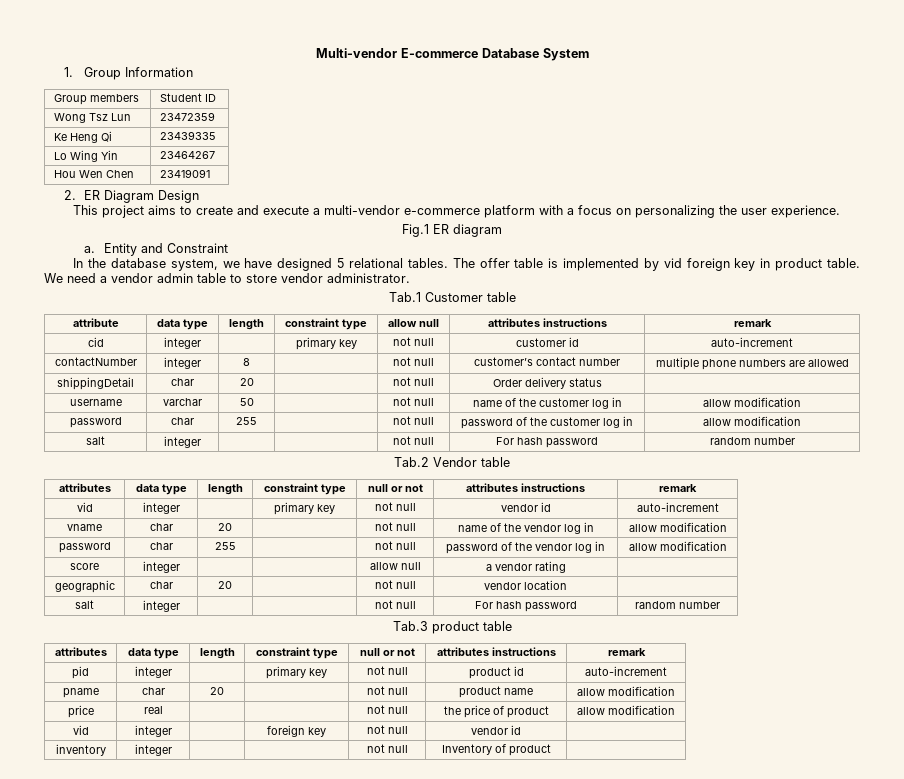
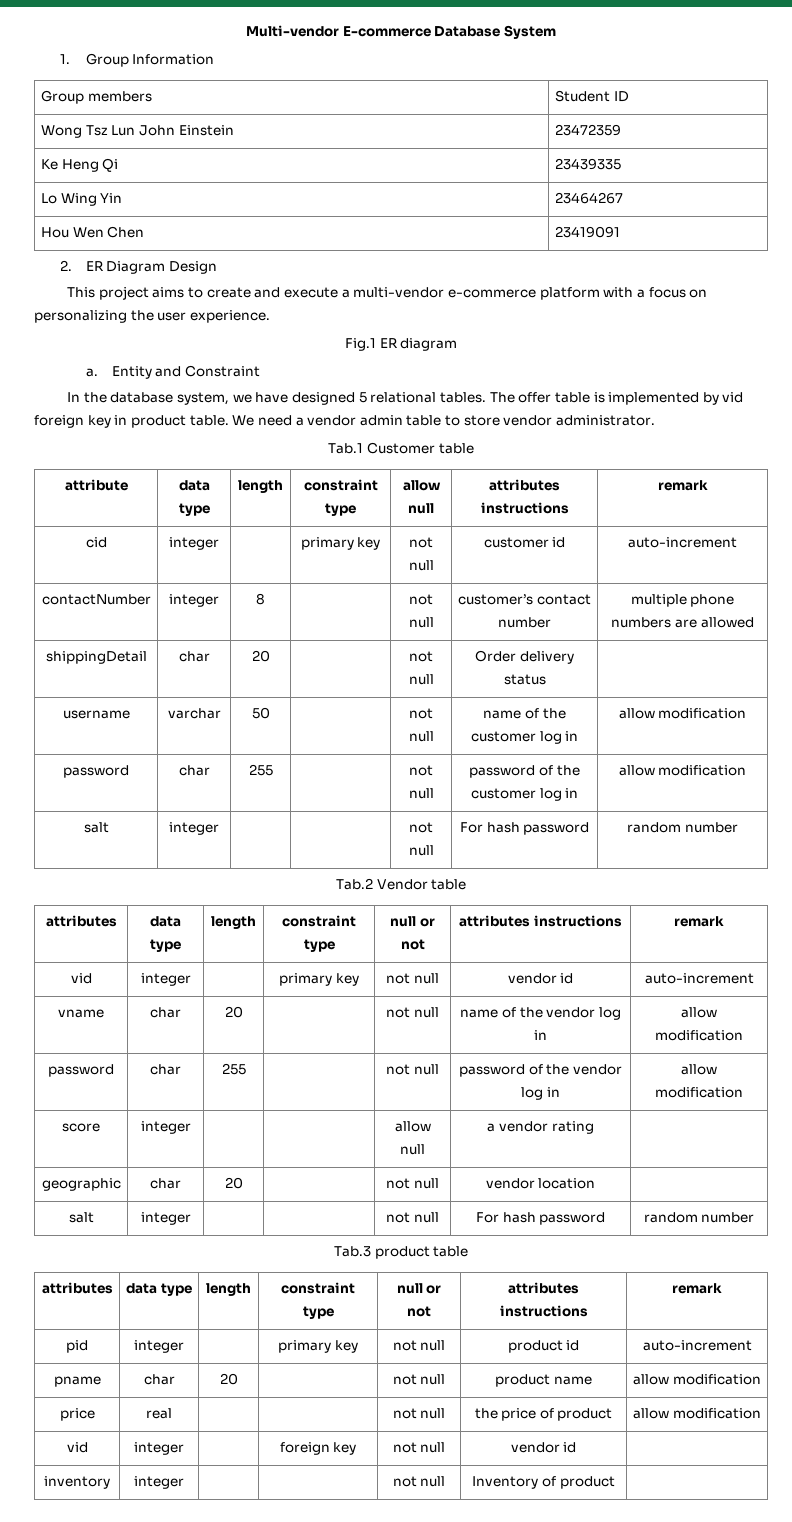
- Wong Tsz Lun | 23472359
+ Wong Tsz Lun John Einstein | 23472359

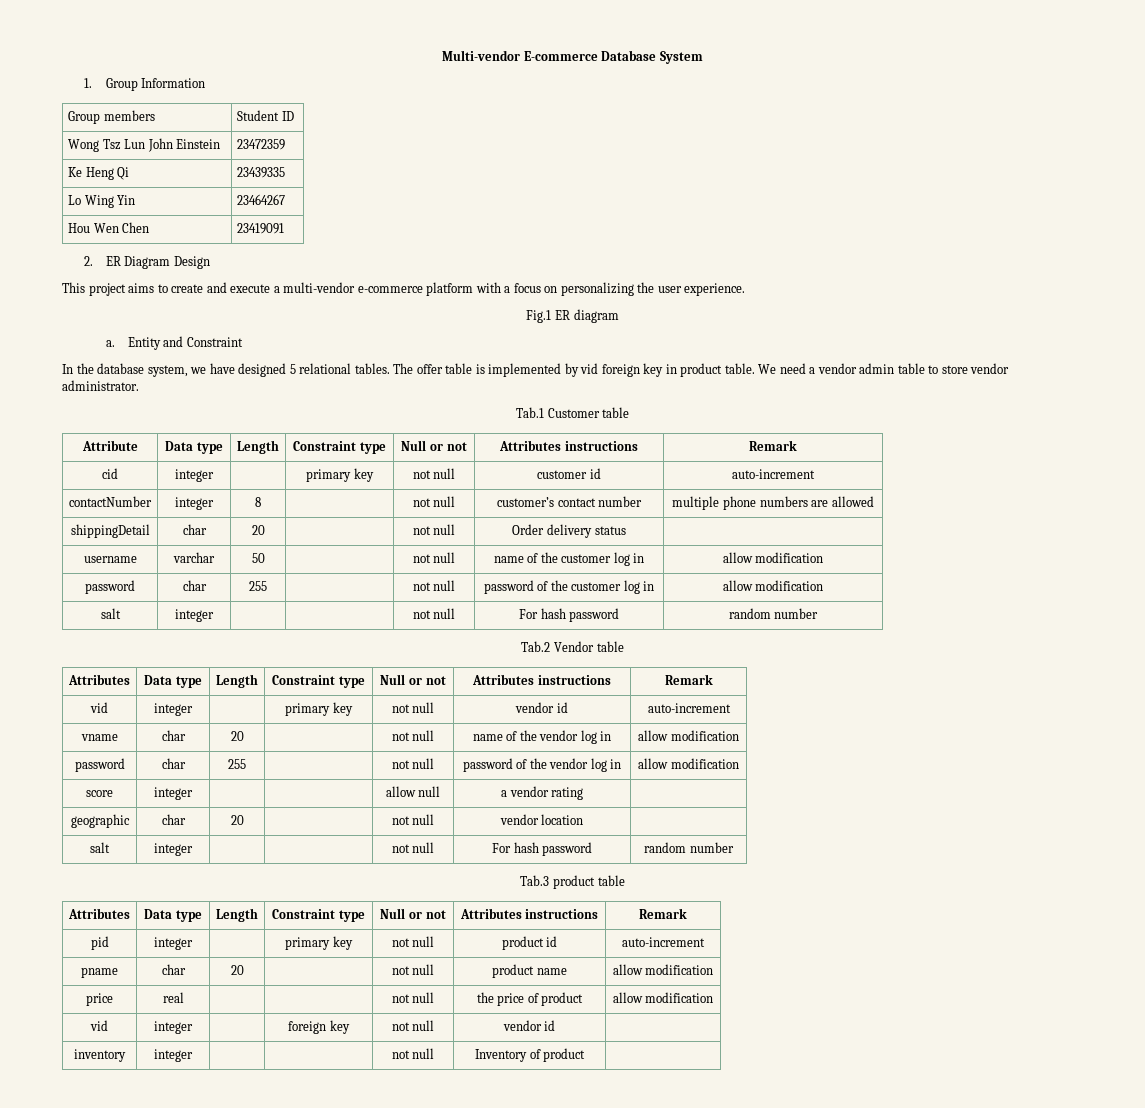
- attribute | data type | length | constraint type | allow null | attributes instructions | remark
+ Attribute | Data type | Length | Constraint type | Null or not | Attributes instructions | Remark
  Tab.2 Vendor table
- attributes | data type | length | constraint type | null or not | attributes instructions | remark
+ Attributes | Data type | Length | Constraint type | Null or not | Attributes instructions | Remark
  Tab.3 product table
- attributes | data type | length | constraint type | null or not | attributes instructions | remark
+ Attributes | Data type | Length | Constraint type | Null or not | Attributes instructions | Remark

